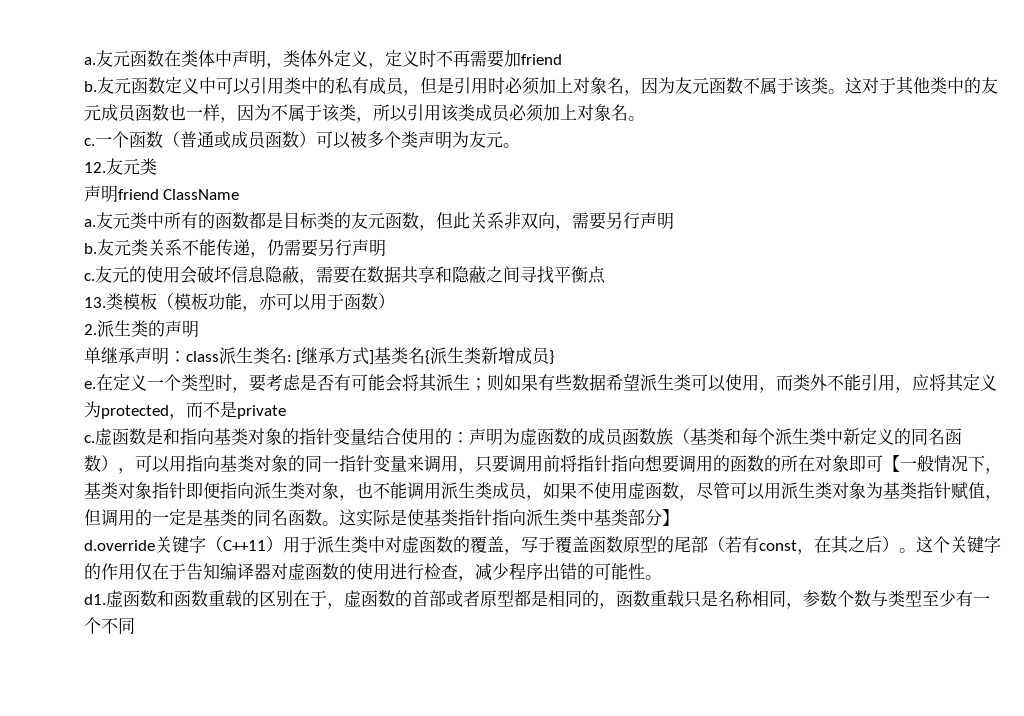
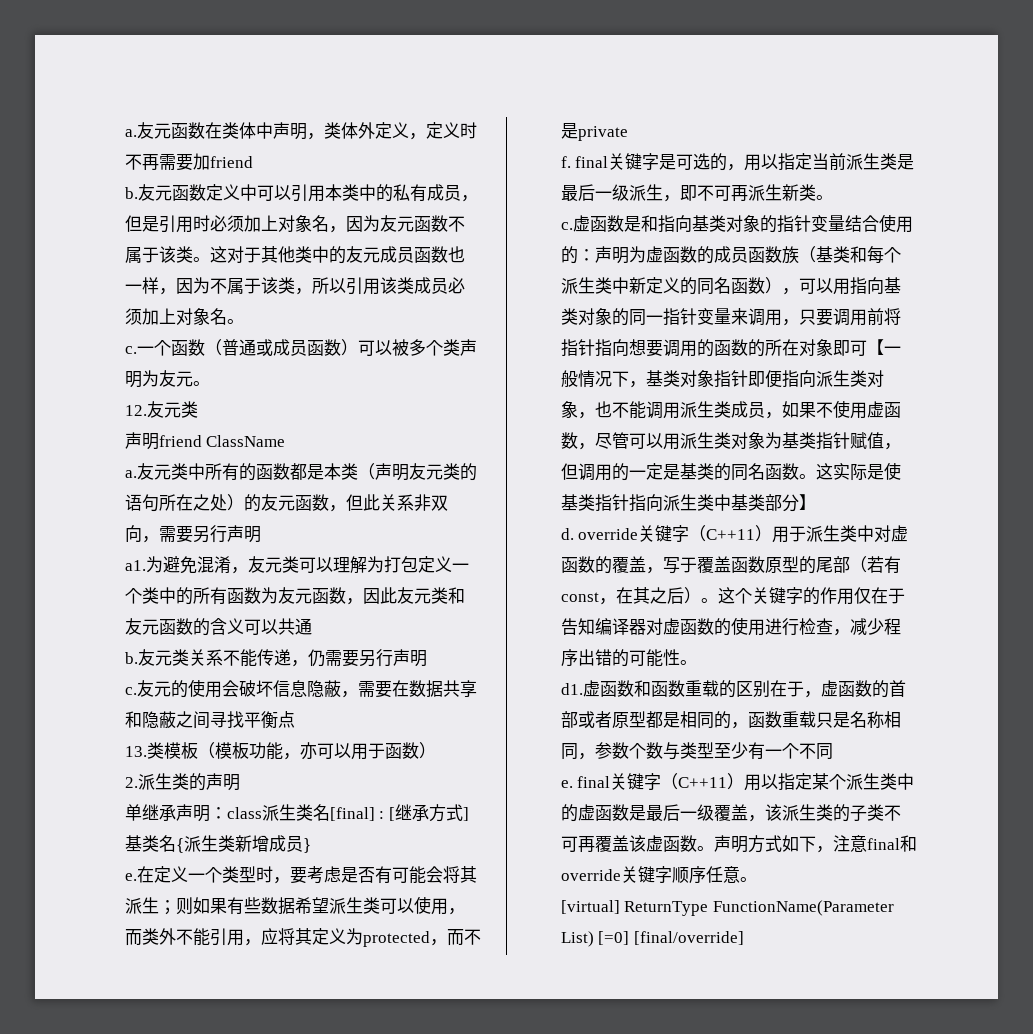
- 友元函数定义中可以引用类中的私有成员，但是引用时必须加上对象名，因为友元函数不属于该类。
+ 友元函数定义中可以引用本类中的私有成员，但是引用时必须加上对象名，因为友元函数不属于该类。
- 友元类中所有的函数都是目标类的友元函数，但此关系非双向，需要另行声明
+ 友元类中所有的函数都是本类（声明友元类的语句所在之处）的友元函数，但此关系非双向，需要另行声明
+ a1.为避免混淆，友元类可以理解为打包定义一个类中的所有函数为友元函数，因此友元类和友元函数的含义可以共通
- 单继承声明：class派生类名: [继承方式]基类名{派生类新增成员}
+ 单继承声明：class派生类名[final] : [继承方式]基类名{派生类新增成员}
+ f. final关键字是可选的，用以指定当前派生类是最后一级派生，即不可再派生新类。
- d.override关键字（C++11）用于派生类中对虚函数的覆盖，写于覆盖函数原型的尾部（若有const，在其之后）。
+ d. override关键字（C++11）用于派生类中对虚函数的覆盖，写于覆盖函数原型的尾部（若有const，在其之后）。
+ e. final关键字（C++11）用以指定某个派生类中的虚函数是最后一级覆盖，该派生类的子类不可再覆盖该虚函数。声明方式如下，注意final和override关键字顺序任意。
+ [virtual] ReturnType FunctionName(Parameter List) [=0] [final/override]

